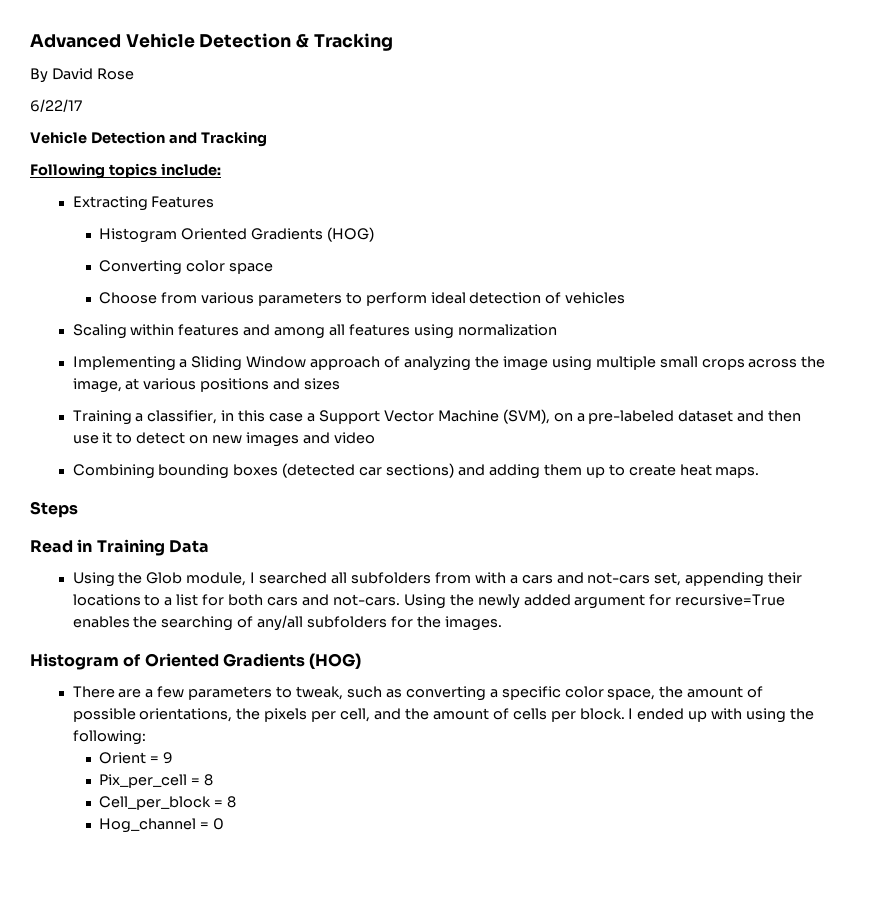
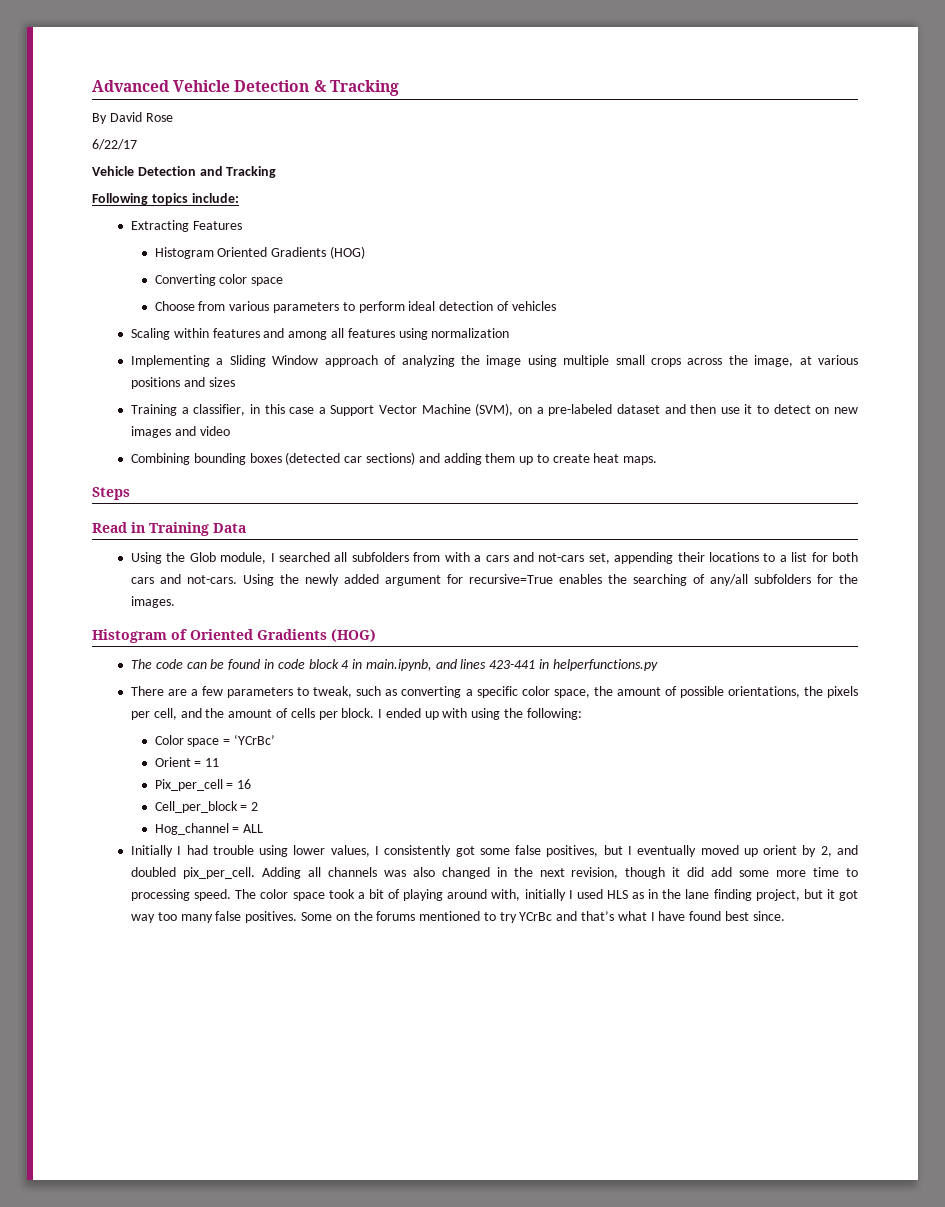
+ The code can be found in code block 4 in main.ipynb, and lines 423-441 in helperfunctions.py
+ Color space = ‘YCrBc’
- Orient = 9
+ Orient = 11
- Pix_per_cell = 8
+ Pix_per_cell = 16
- Cell_per_block = 8
+ Cell_per_block = 2
- Hog_channel = 0
+ Hog_channel = ALL
+ Initially I had trouble using lower values, I consistently got some false positives, but I eventually moved up orient by 2, and doubled pix_per_cell. Adding all channels was also changed in the next revision, though it did add some more time to processing speed. The color space took a bit of playing around with, initially I used HLS as in the lane finding project, but it got way too many false positives. Some on the forums mentioned to try YCrBc and that’s what I have found best since.

